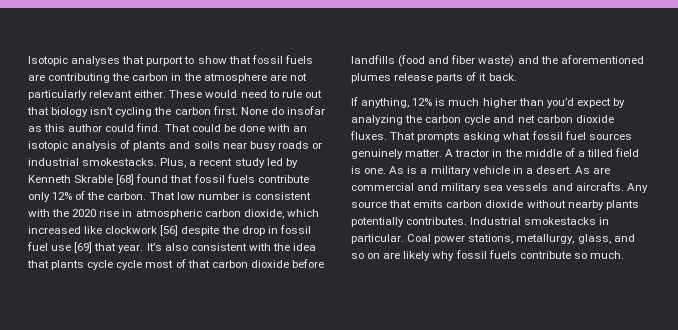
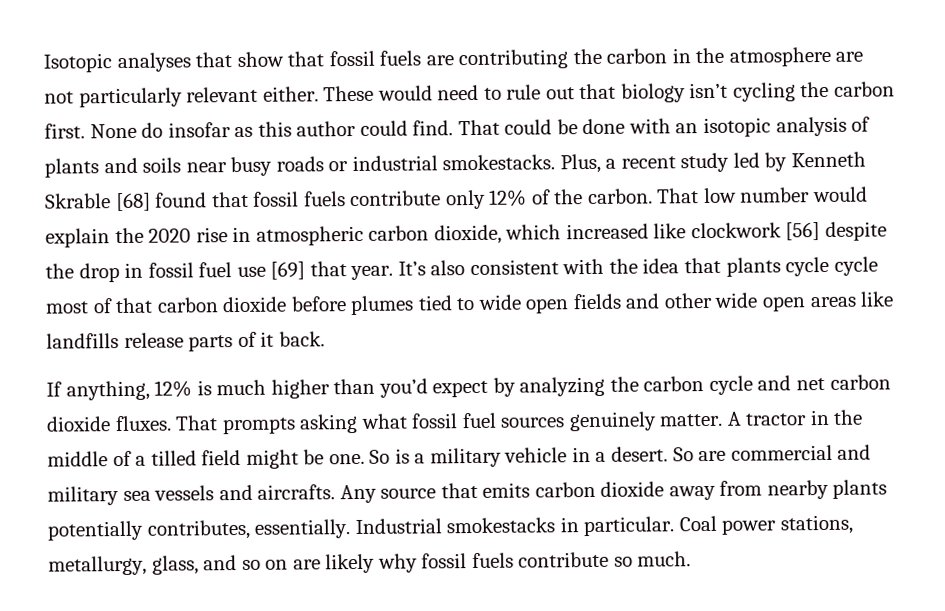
- Isotopic analyses that purport to show that fossil fuels are contributing the carbon in the atmosphere are not particularly relevant either.
+ Isotopic analyses that show that fossil fuels are contributing the carbon in the atmosphere are not particularly relevant either.
- That low number is consistent with the 2020 rise in atmospheric carbon dioxide, which increased like clockwork [56] despite the drop in fossil fuel use [69] that year.
+ That low number would explain the 2020 rise in atmospheric carbon dioxide, which increased like clockwork [56] despite the drop in fossil fuel use [69] that year.
- It’s also consistent with the idea that plants cycle cycle most of that carbon dioxide before landfills (food and fiber waste) and the aforementioned plumes release parts of it back.
+ It’s also consistent with the idea that plants cycle cycle most of that carbon dioxide before plumes tied to wide open fields and other wide open areas like landfills release parts of it back.
- A tractor in the middle of a tilled field is one. As is a military vehicle in a desert.
+ A tractor in the middle of a tilled field might be one. So is a military vehicle in a desert.
- As are commercial and military sea vessels and aircrafts.
+ So are commercial and military sea vessels and aircrafts.
- Any source that emits carbon dioxide without nearby plants potentially contributes.
+ Any source that emits carbon dioxide away from nearby plants potentially contributes, essentially.

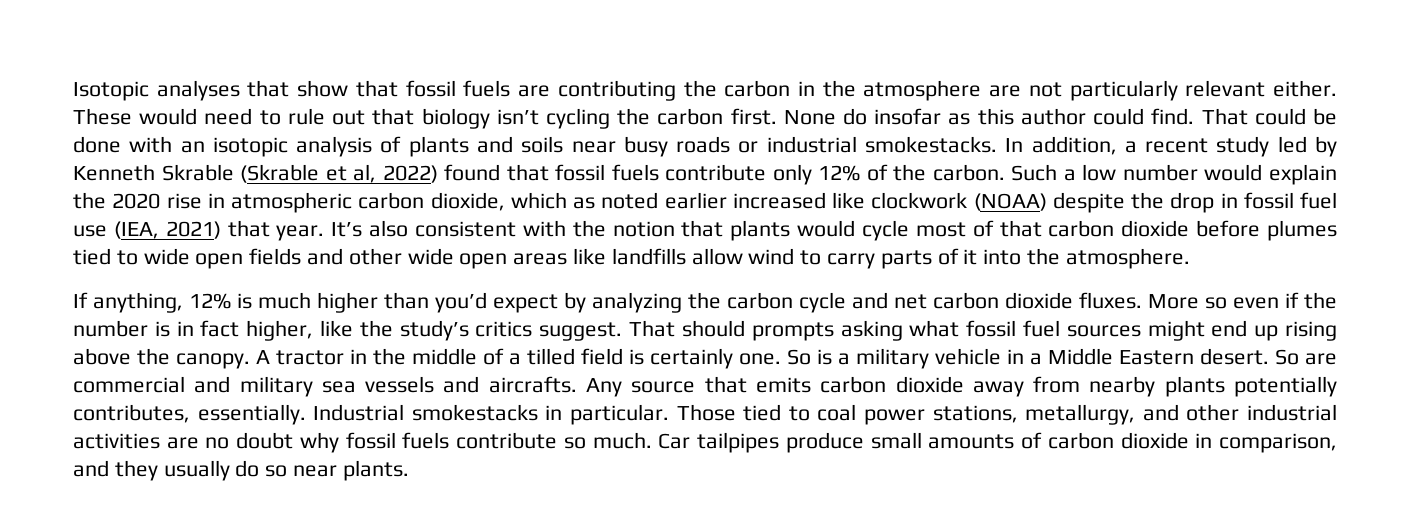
- Plus, a recent study led by Kenneth Skrable [68] found that fossil fuels contribute only 12% of the carbon.
+ In addition, a recent study led by Kenneth Skrable (Skrable et al, 2022) found that fossil fuels contribute only 12% of the carbon.
- That low number would explain the 2020 rise in atmospheric carbon dioxide, which increased like clockwork [56] despite the drop in fossil fuel use [69] that year.
+ Such a low number would explain the 2020 rise in atmospheric carbon dioxide, which as noted earlier increased like clockwork (NOAA) despite the drop in fossil fuel use (IEA, 2021) that year.
- It’s also consistent with the idea that plants cycle cycle most of that carbon dioxide before plumes tied to wide open fields and other wide open areas like landfills release parts of it back.
+ It’s also consistent with the notion that plants would cycle most of that carbon dioxide before plumes tied to wide open fields and other wide open areas like landfills allow wind to carry parts of it into the atmosphere.
- That prompts asking what fossil fuel sources genuinely matter.
+ More so even if the number is in fact higher, like the study’s critics suggest. That should prompts asking what fossil fuel sources might end up rising above the canopy.
- A tractor in the middle of a tilled field might be one.
+ A tractor in the middle of a tilled field is certainly one.
- So is a military vehicle in a desert.
+ So is a military vehicle in a Middle Eastern desert.
- Coal power stations, metallurgy, glass, and so on are likely why fossil fuels contribute so much.
+ Those tied to coal power stations, metallurgy, and other industrial activities are no doubt why fossil fuels contribute so much.
+ Car tailpipes produce small amounts of carbon dioxide in comparison, and they usually do so near plants.

